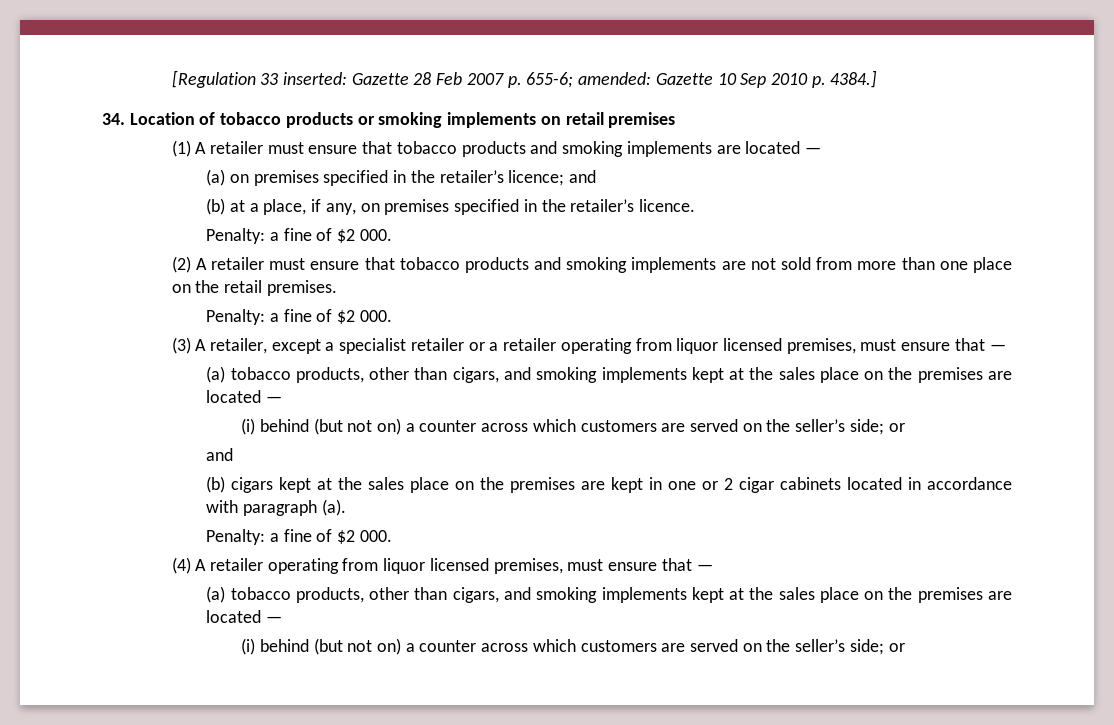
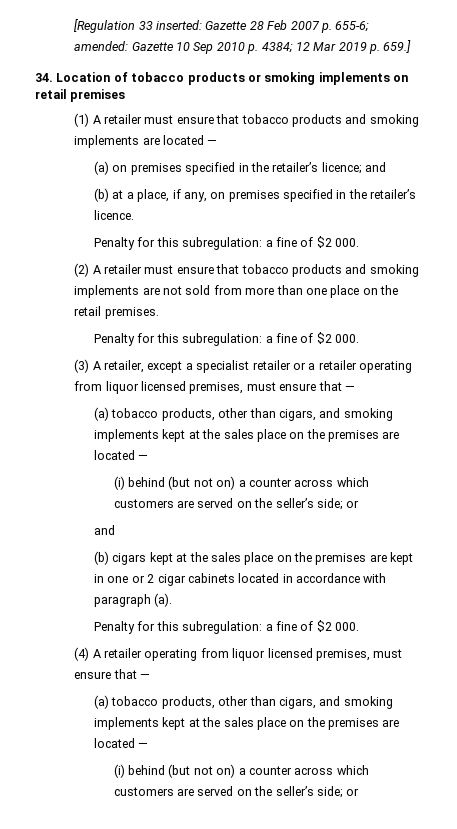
- [Regulation 33 inserted: Gazette 28 Feb 2007 p. 655-6; amended: Gazette 10 Sep 2010 p. 4384.]
+ [Regulation 33 inserted: Gazette 28 Feb 2007 p. 655-6; amended: Gazette 10 Sep 2010 p. 4384; 12 Mar 2019 p. 659.]
  (b) at a place, if any, on premises specified in the retailer’s licence.
- Penalty: a fine of $2 000.
+ Penalty for this subregulation: a fine of $2 000.
  (2) A retailer must ensure that tobacco products and smoking implements are not sold from more than one place on the retail premises.
- Penalty: a fine of $2 000.
+ Penalty for this subregulation: a fine of $2 000.
  (b) cigars kept at the sales place on the premises are kept in one or 2 cigar cabinets located in accordance with paragraph (a).
- Penalty: a fine of $2 000.
+ Penalty for this subregulation: a fine of $2 000.

